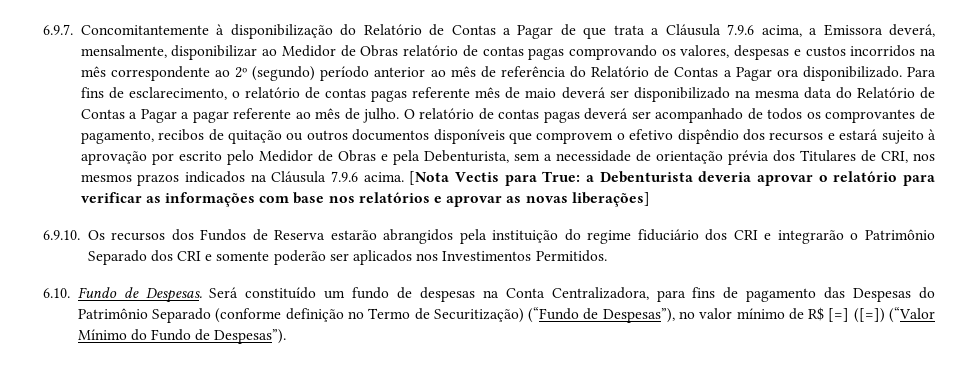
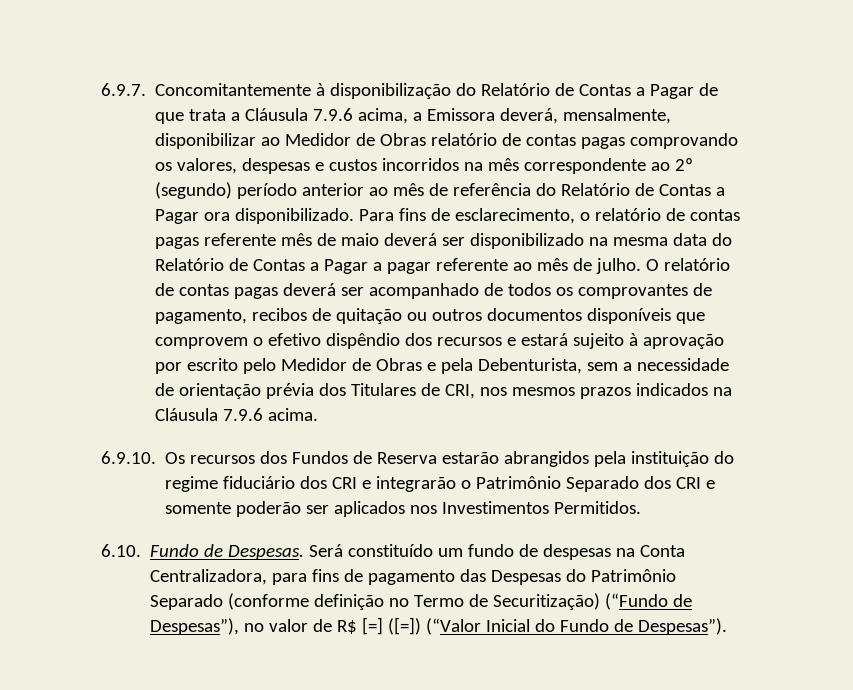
- [Nota Vectis para True: a Debenturista deveria aprovar o relatório para verificar as informações com base nos relatórios e aprovar as novas liberações]
- Será constituído um fundo de despesas na Conta Centralizadora, para fins de pagamento das Despesas do Patrimônio Separado (conforme definição no Termo de Securitização) (“Fundo de Despesas”), no valor mínimo de R$ [=] ([=]) (“Valor Mínimo do Fundo de Despesas”).
+ Será constituído um fundo de despesas na Conta Centralizadora, para fins de pagamento das Despesas do Patrimônio Separado (conforme definição no Termo de Securitização) (“Fundo de Despesas”), no valor de R$ [=] ([=]) (“Valor Inicial do Fundo de Despesas”).

